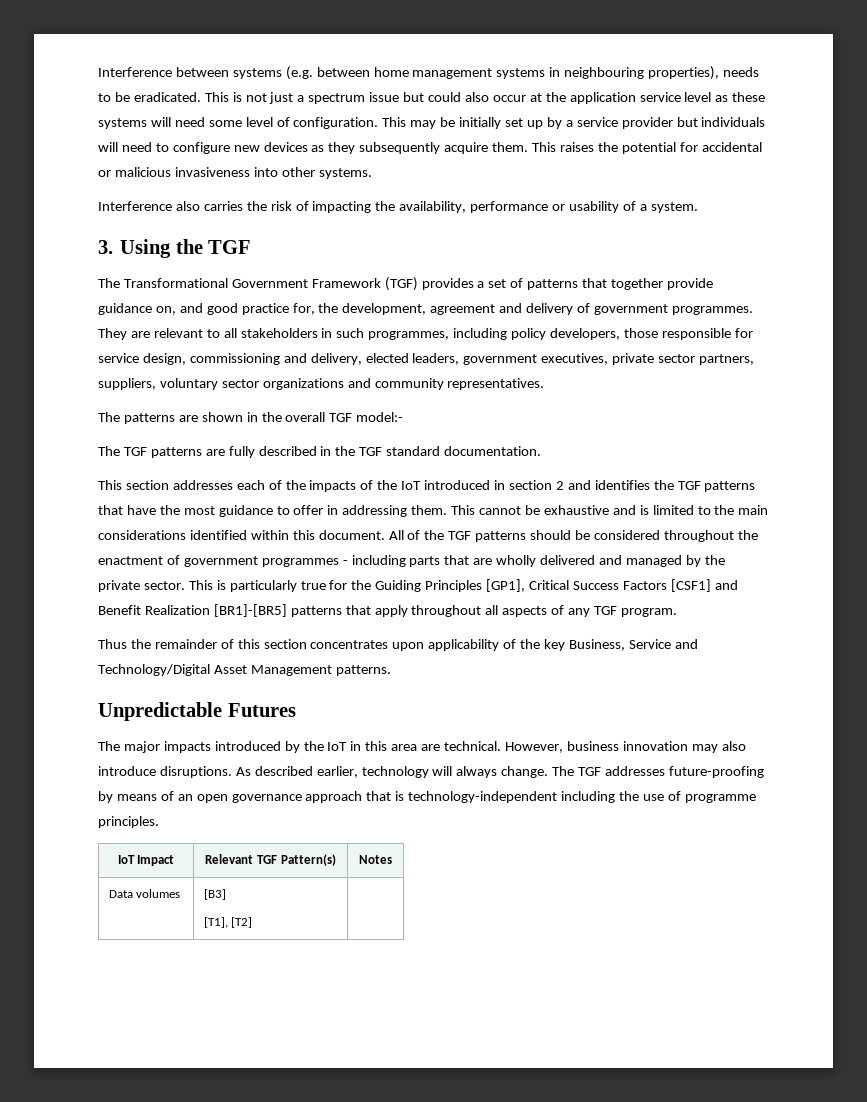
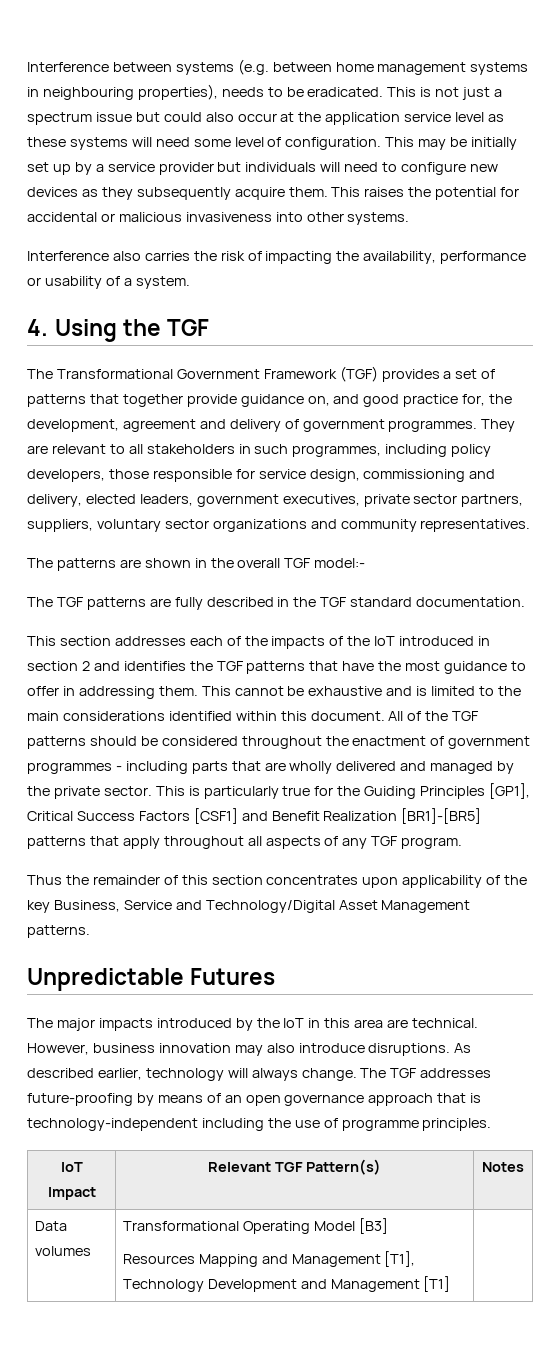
- 3. Using the TGF
+ 4. Using the TGF
- Data volumes | [B3]
- [T1], [T2] |
+ Data volumes | Transformational Operating Model [B3]
+ Resources Mapping and Management [T1], Technology Development and Management [T1] |

